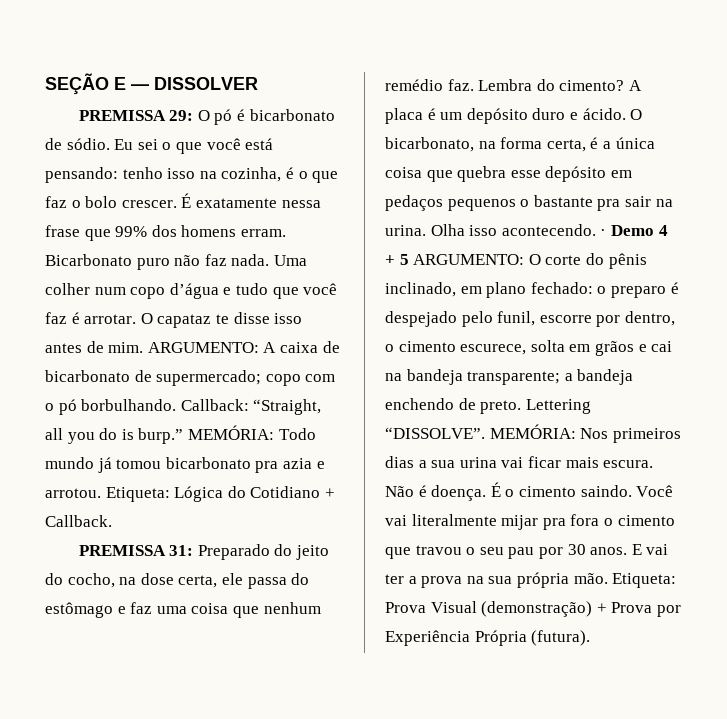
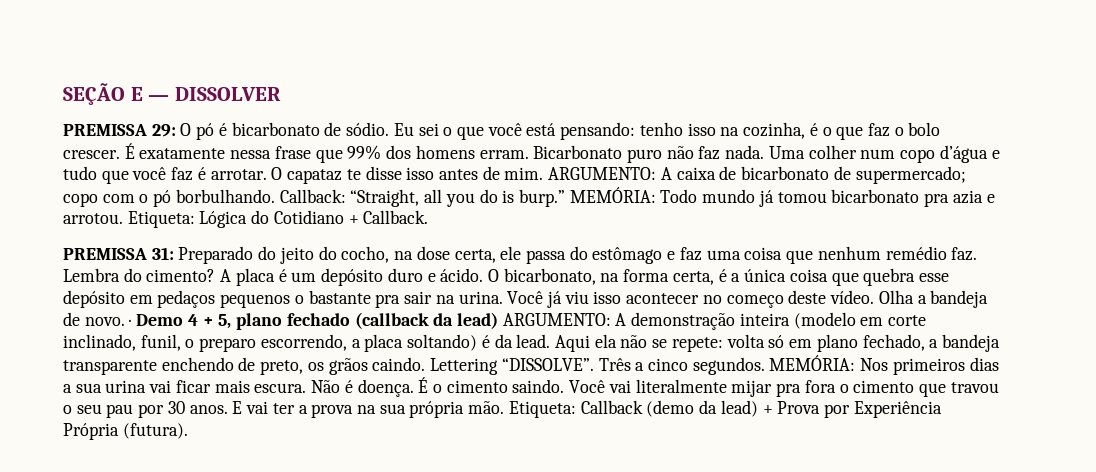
- Olha isso acontecendo. · Demo 4 + 5 ARGUMENTO: O corte do pênis inclinado, em plano fechado: o preparo é despejado pelo funil, escorre por dentro, o cimento escurece, solta em grãos e cai na bandeja transparente; a bandeja enchendo de preto. Lettering “DISSOLVE”.
+ Você já viu isso acontecer no começo deste vídeo. Olha a bandeja de novo. · Demo 4 + 5, plano fechado (callback da lead) ARGUMENTO: A demonstração inteira (modelo em corte inclinado, funil, o preparo escorrendo, a placa soltando) é da lead. Aqui ela não se repete: volta só em plano fechado, a bandeja transparente enchendo de preto, os grãos caindo. Lettering “DISSOLVE”. Três a cinco segundos.
- Etiqueta: Prova Visual (demonstração) + Prova por Experiência Própria (futura).
+ Etiqueta: Callback (demo da lead) + Prova por Experiência Própria (futura).

